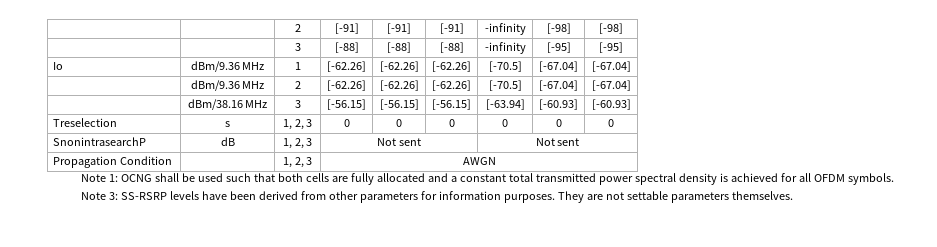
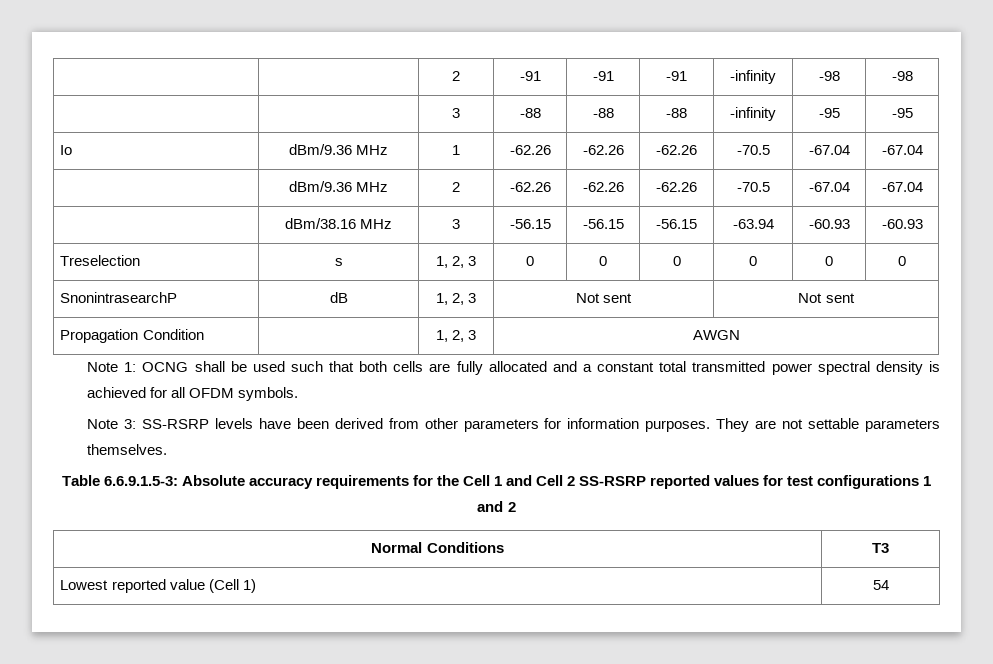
- | | 2 | [-91] | [-91] | [-91] | -infinity | [-98] | [-98]
- | | 3 | [-88] | [-88] | [-88] | -infinity | [-95] | [-95]
+ | | 2 | -91 | -91 | -91 | -infinity | -98 | -98
+ | | 3 | -88 | -88 | -88 | -infinity | -95 | -95
- Io | dBm/9.36 MHz | 1 | [-62.26] | [-62.26] | [-62.26] | [-70.5] | [-67.04] | [-67.04]
- | dBm/9.36 MHz | 2 | [-62.26] | [-62.26] | [-62.26] | [-70.5] | [-67.04] | [-67.04]
- | dBm/38.16 MHz | 3 | [-56.15] | [-56.15] | [-56.15] | [-63.94] | [-60.93] | [-60.93]
+ Io | dBm/9.36 MHz | 1 | -62.26 | -62.26 | -62.26 | -70.5 | -67.04 | -67.04
+ | dBm/9.36 MHz | 2 | -62.26 | -62.26 | -62.26 | -70.5 | -67.04 | -67.04
+ | dBm/38.16 MHz | 3 | -56.15 | -56.15 | -56.15 | -63.94 | -60.93 | -60.93
+ Table 6.6.9.1.5-3: Absolute accuracy requirements for the Cell 1 and Cell 2 SS-RSRP reported values for test configurations 1 and 2
+ Normal Conditions | T3
+ Lowest reported value (Cell 1) | 54

